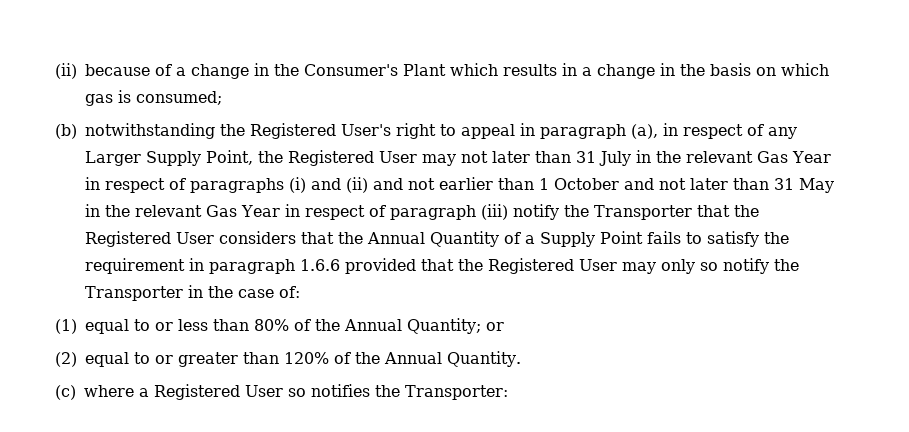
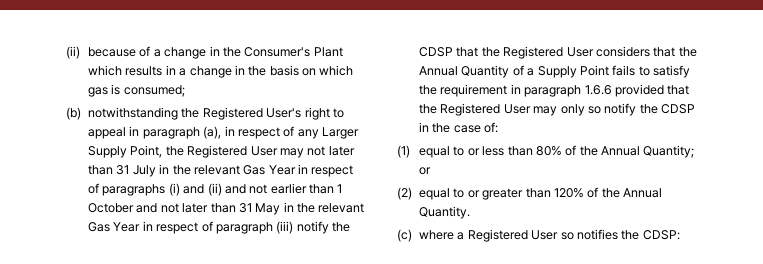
- (b) notwithstanding the Registered User's right to appeal in paragraph (a), in respect of any Larger Supply Point, the Registered User may not later than 31 July in the relevant Gas Year in respect of paragraphs (i) and (ii) and not earlier than 1 October and not later than 31 May in the relevant Gas Year in respect of paragraph (iii) notify the Transporter that the Registered User considers that the Annual Quantity of a Supply Point fails to satisfy the requirement in paragraph 1.6.6 provided that the Registered User may only so notify the Transporter in the case of:
+ (b) notwithstanding the Registered User's right to appeal in paragraph (a), in respect of any Larger Supply Point, the Registered User may not later than 31 July in the relevant Gas Year in respect of paragraphs (i) and (ii) and not earlier than 1 October and not later than 31 May in the relevant Gas Year in respect of paragraph (iii) notify the CDSP that the Registered User considers that the Annual Quantity of a Supply Point fails to satisfy the requirement in paragraph 1.6.6 provided that the Registered User may only so notify the CDSP in the case of:
- (c) where a Registered User so notifies the Transporter:
+ (c) where a Registered User so notifies the CDSP:

